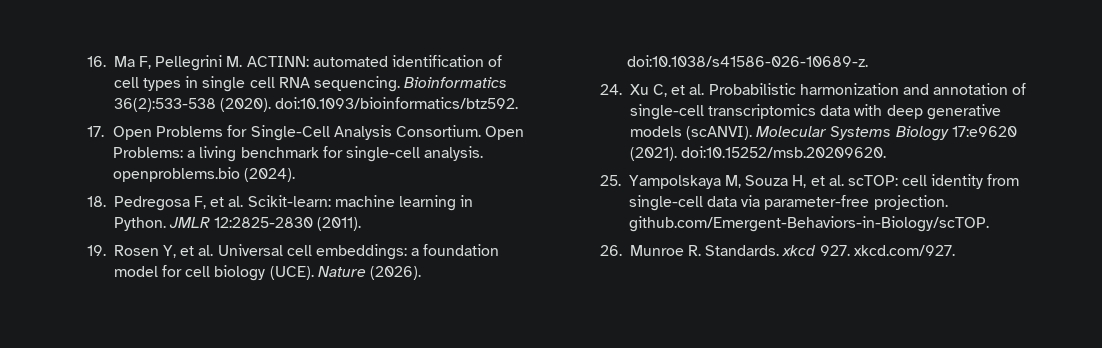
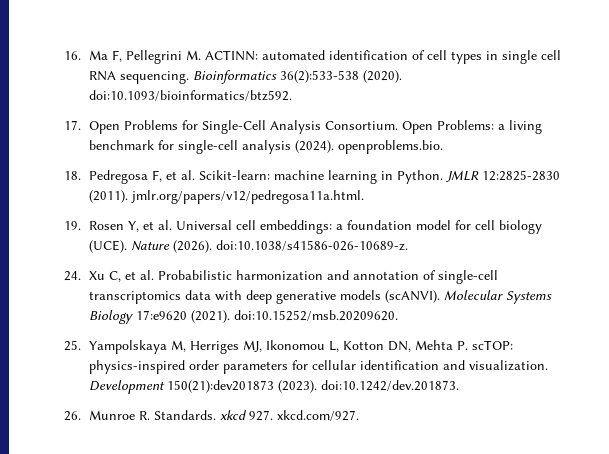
- Open Problems: a living benchmark for single-cell analysis. openproblems.bio (2024).
+ Open Problems: a living benchmark for single-cell analysis (2024). openproblems.bio.
- JMLR 12:2825-2830 (2011).
+ JMLR 12:2825-2830 (2011). jmlr.org/papers/v12/pedregosa11a.html.
- 25. Yampolskaya M, Souza H, et al. scTOP: cell identity from single-cell data via parameter-free projection. github.com/Emergent-Behaviors-in-Biology/scTOP.
+ 25. Yampolskaya M, Herriges MJ, Ikonomou L, Kotton DN, Mehta P. scTOP: physics-inspired order parameters for cellular identification and visualization. Development 150(21):dev201873 (2023). doi:10.1242/dev.201873.

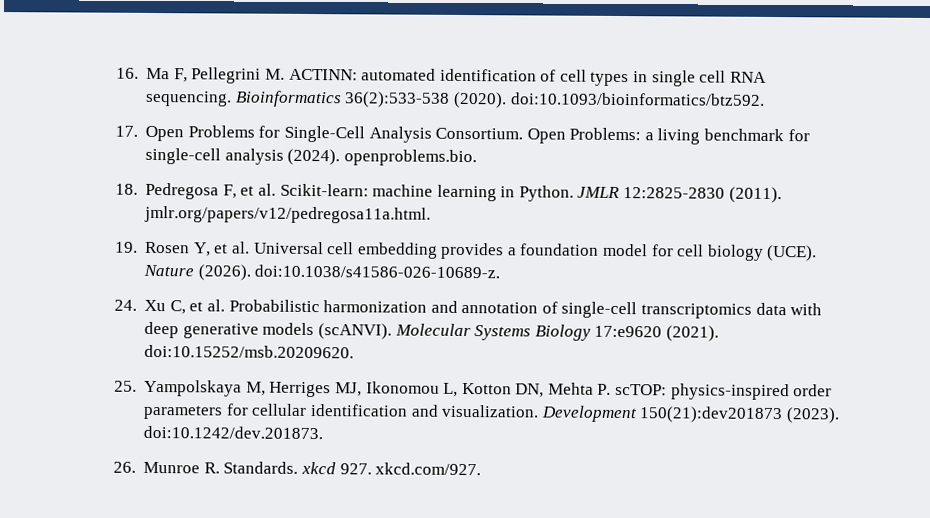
- 19. Rosen Y, et al. Universal cell embeddings: a foundation model for cell biology (UCE).
+ 19. Rosen Y, et al. Universal cell embedding provides a foundation model for cell biology (UCE).

